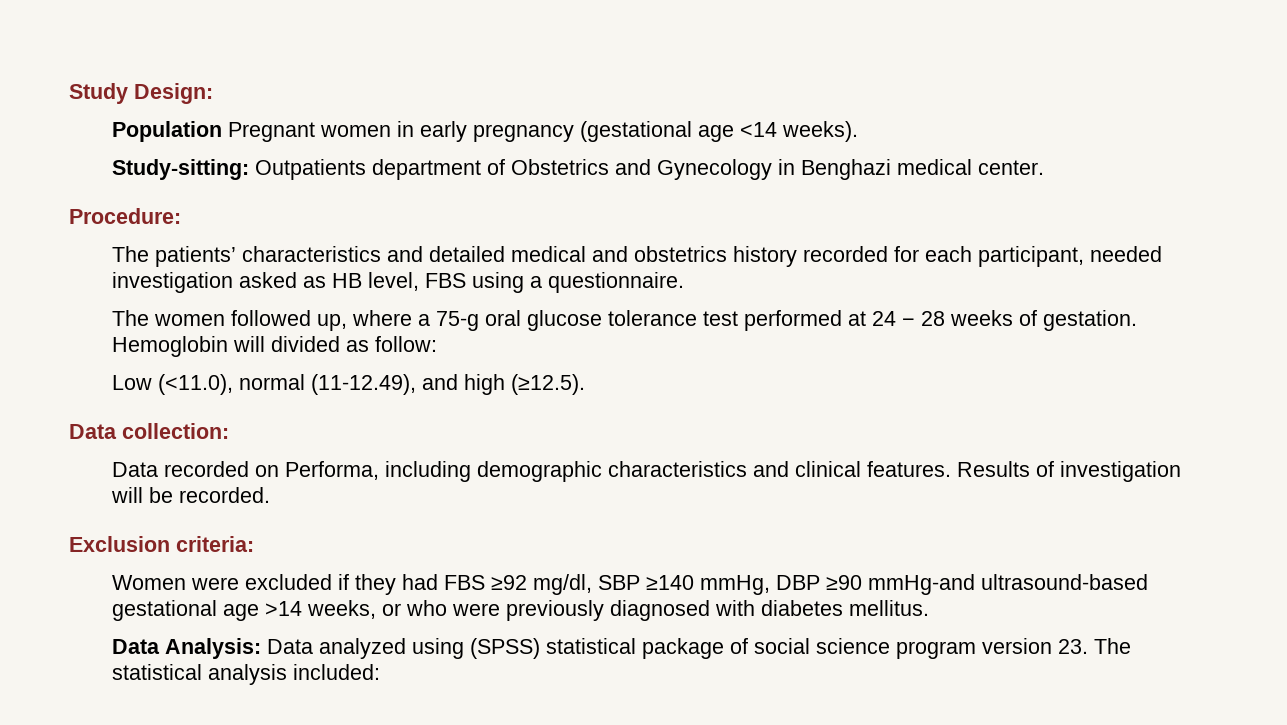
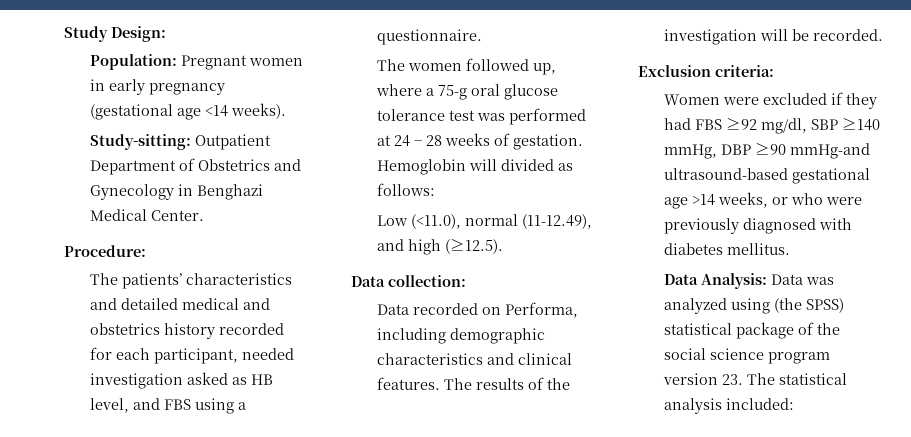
- Population Pregnant women in early pregnancy (gestational age <14 weeks).
+ Population: Pregnant women in early pregnancy (gestational age <14 weeks).
- Study-sitting: Outpatients department of Obstetrics and Gynecology in Benghazi medical center.
+ Study-sitting: Outpatient Department of Obstetrics and Gynecology in Benghazi Medical Center.
- The patients’ characteristics and detailed medical and obstetrics history recorded for each participant, needed investigation asked as HB level, FBS using a questionnaire.
+ The patients’ characteristics and detailed medical and obstetrics history recorded for each participant, needed investigation asked as HB level, and FBS using a questionnaire.
- The women followed up, where a 75-g oral glucose tolerance test performed at 24 − 28 weeks of gestation.
+ The women followed up, where a 75-g oral glucose tolerance test was performed at 24 − 28 weeks of gestation.
- Hemoglobin will divided as follow:
+ Hemoglobin will divided as follows:
- Results of investigation will be recorded.
+ The results of the investigation will be recorded.
- Data Analysis: Data analyzed using (SPSS) statistical package of social science program version 23. The statistical analysis included:
+ Data Analysis: Data was analyzed using (the SPSS) statistical package of the social science program version 23. The statistical analysis included:

